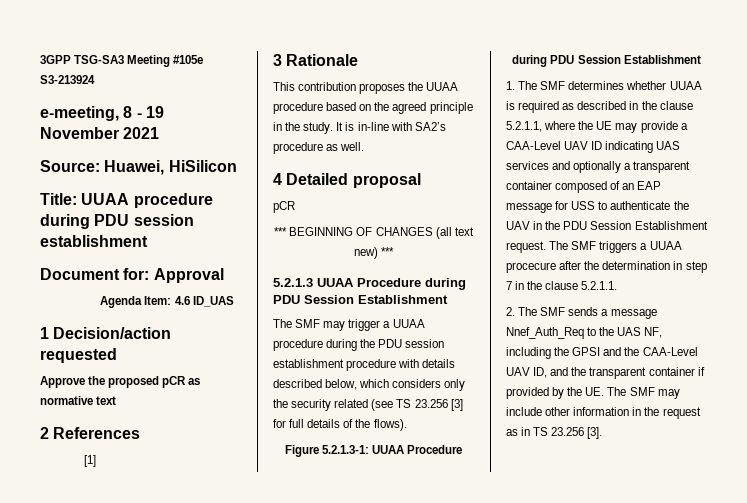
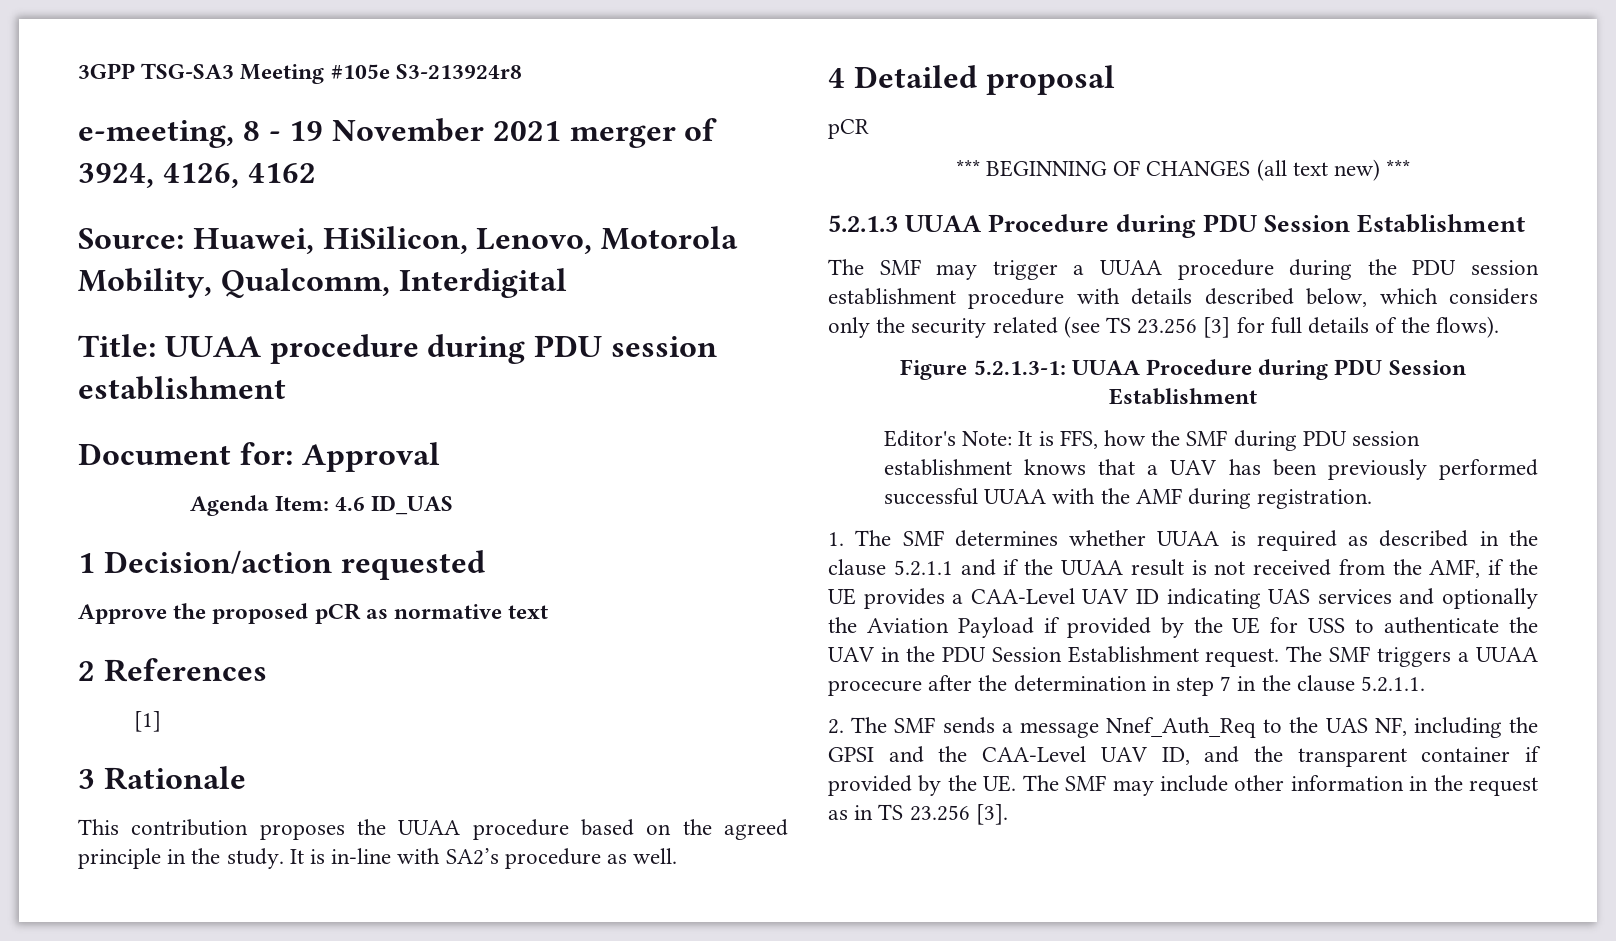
- 3GPP TSG-SA3 Meeting #105e S3-213924
+ 3GPP TSG-SA3 Meeting #105e S3-213924r8
- e-meeting, 8 - 19 November 2021
- Source: Huawei, HiSilicon
+ e-meeting, 8 - 19 November 2021 merger of 3924, 4126, 4162
+ Source: Huawei, HiSilicon, Lenovo, Motorola Mobility, Qualcomm, Interdigital
+ Editor's Note: It is FFS, how the SMF during PDU session establishment knows that a UAV has been previously performed successful UUAA with the AMF during registration.
- 1. The SMF determines whether UUAA is required as described in the clause 5.2.1.1, where the UE may provide a CAA-Level UAV ID indicating UAS services and optionally a transparent container composed of an EAP message for USS to authenticate the UAV in the PDU Session Establishment request.
+ 1. The SMF determines whether UUAA is required as described in the clause 5.2.1.1 and if the UUAA result is not received from the AMF, if the UE provides a CAA-Level UAV ID indicating UAS services and optionally the Aviation Payload if provided by the UE for USS to authenticate the UAV in the PDU Session Establishment request.

